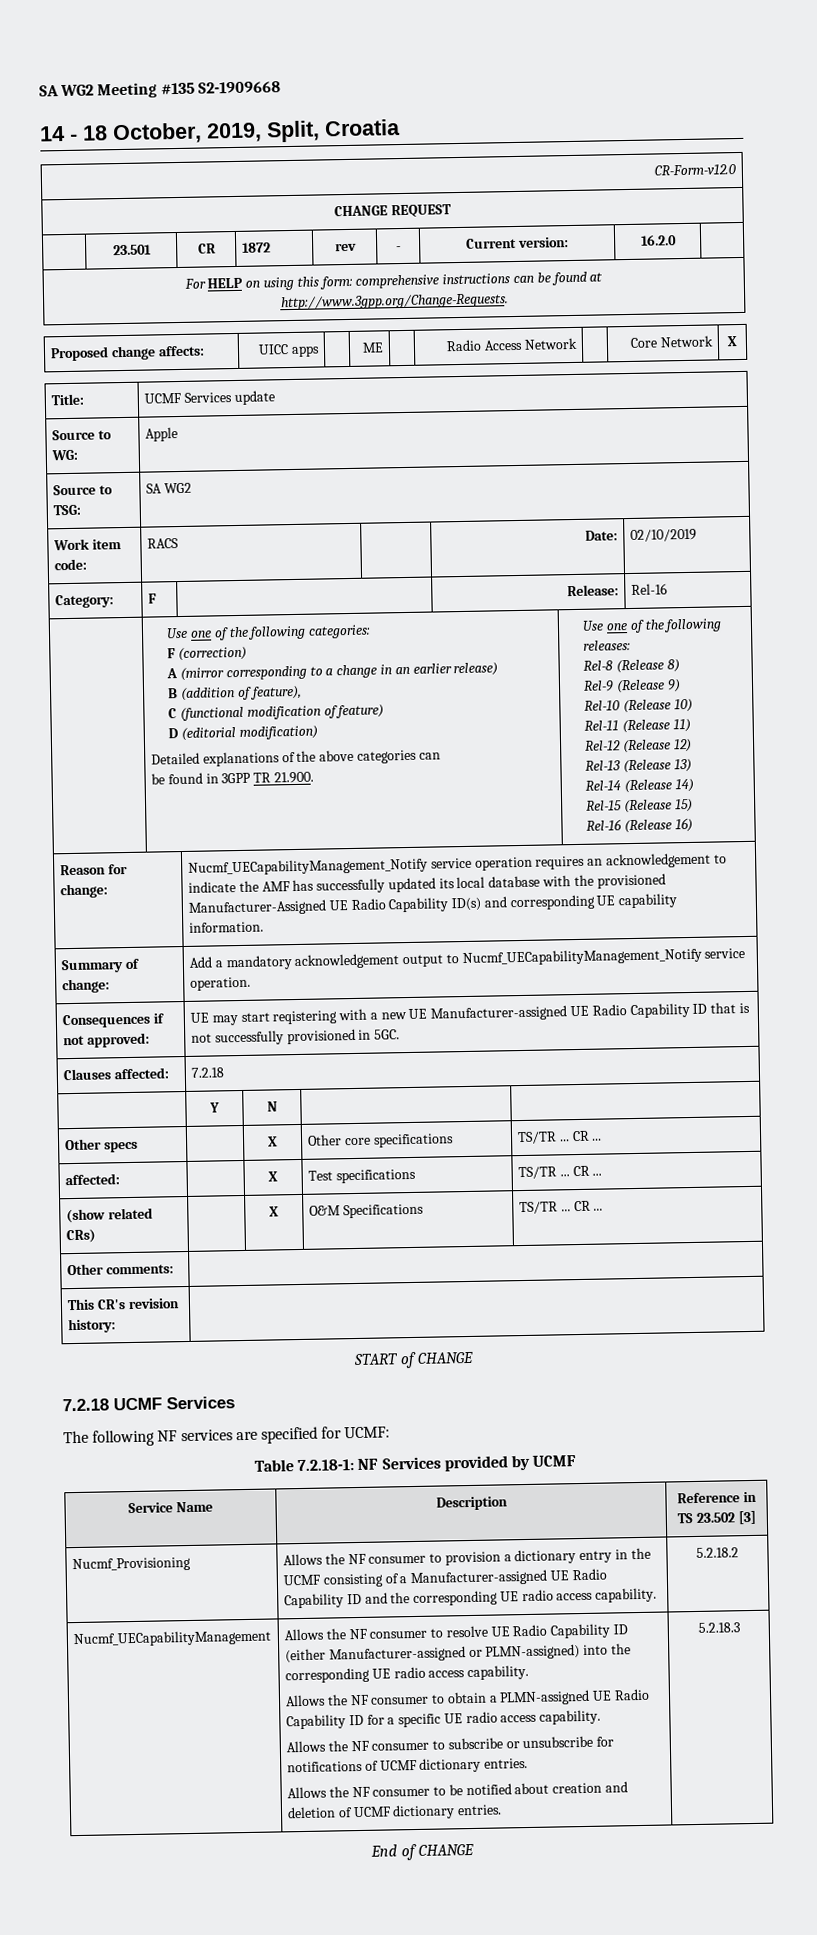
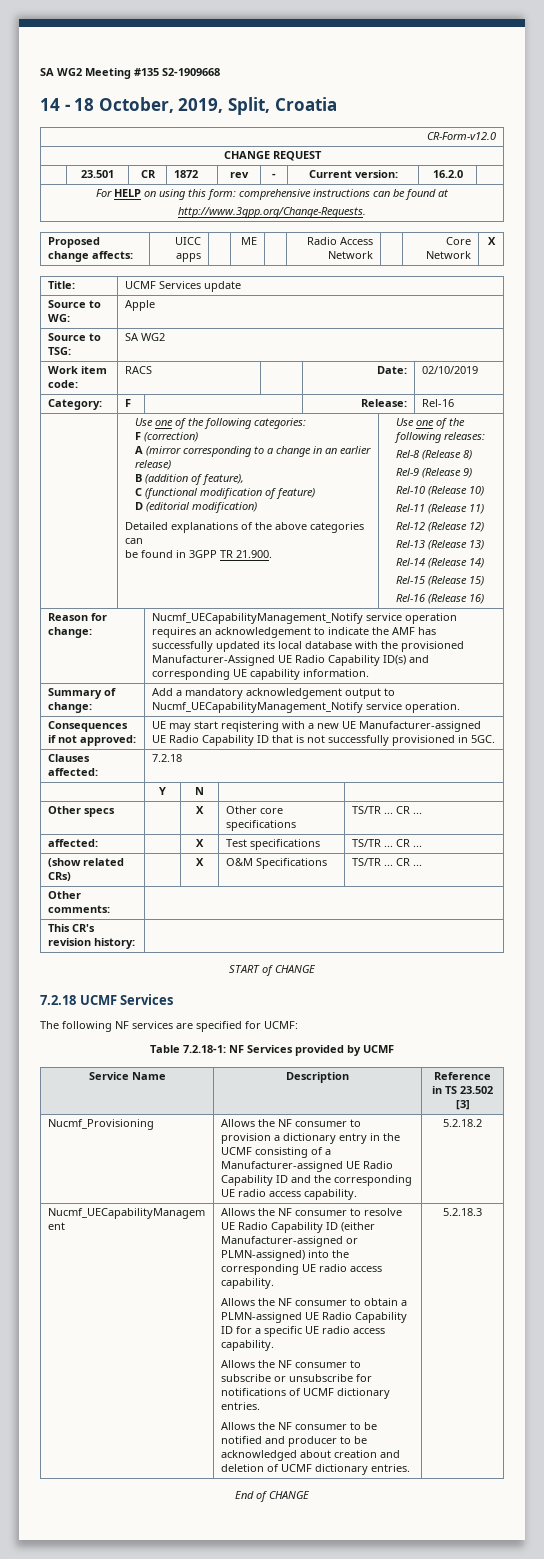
- Allows the NF consumer to be notified about creation and deletion of UCMF dictionary entries.
+ Allows the NF consumer to be notified and producer to be acknowledged about creation and deletion of UCMF dictionary entries.

